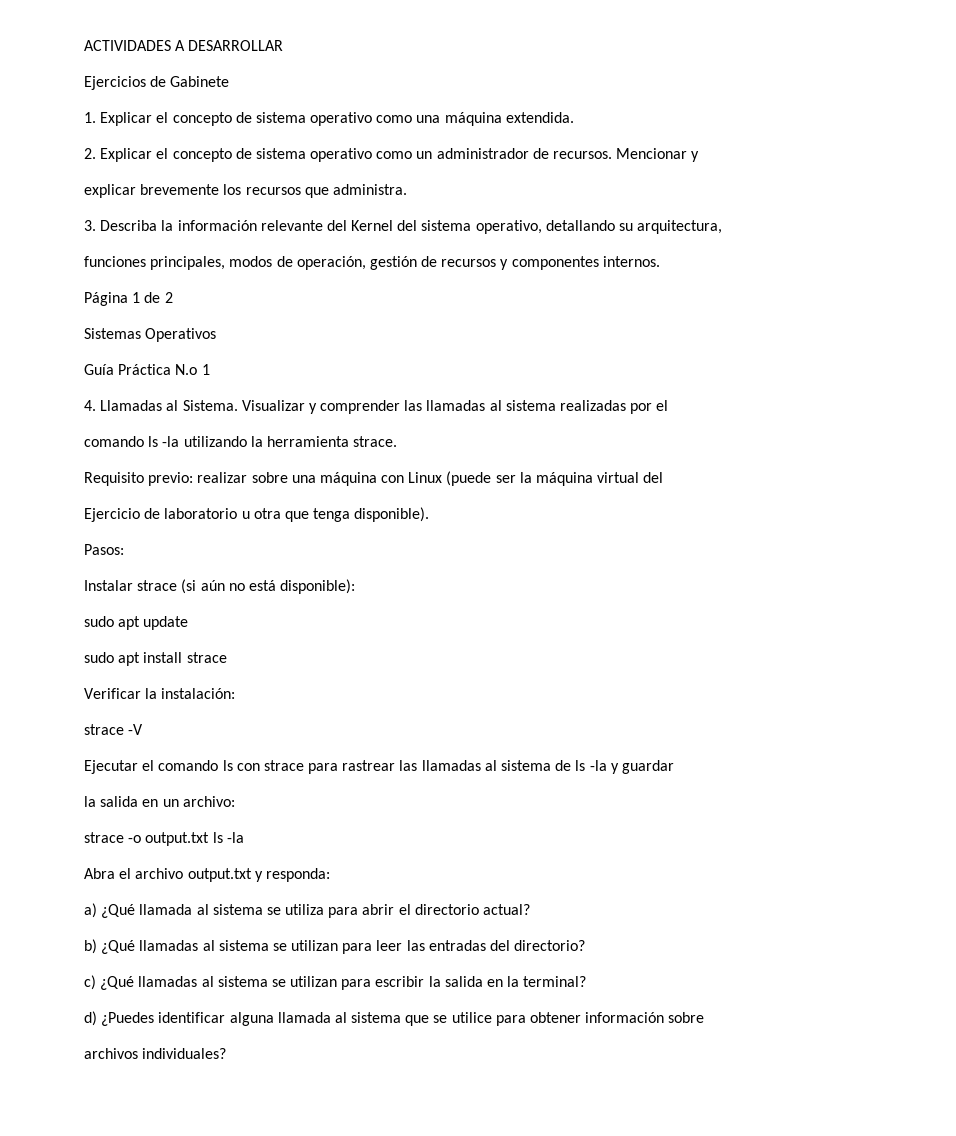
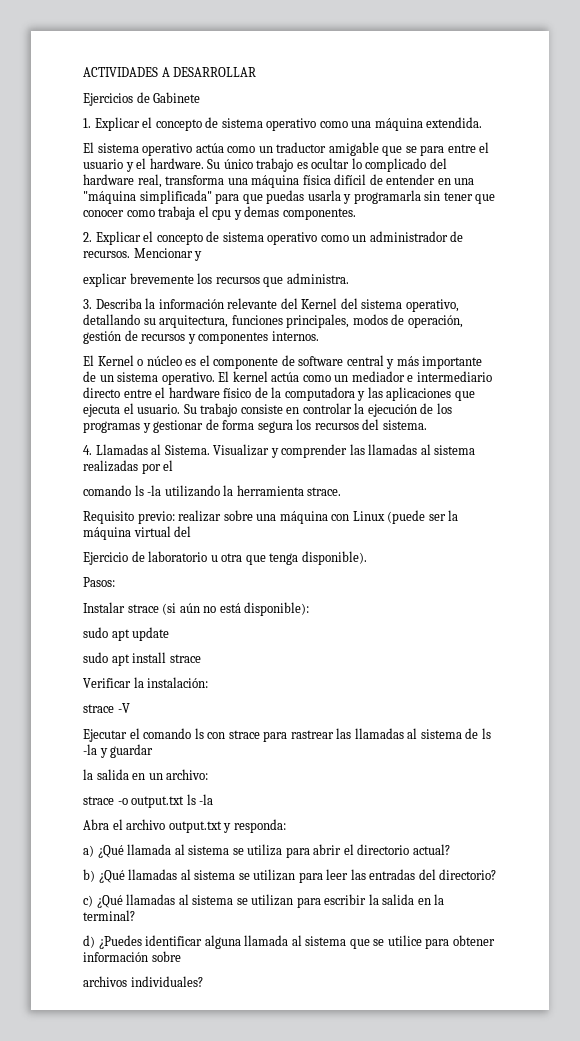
+ El sistema operativo actúa como un traductor amigable que se para entre el usuario y el hardware. Su único trabajo es ocultar lo complicado del hardware real, transforma una máquina física difícil de entender en una "máquina simplificada" para que puedas usarla y programarla sin tener que conocer como trabaja el cpu y demas componentes.
- 3. Describa la información relevante del Kernel del sistema operativo, detallando su arquitectura,
- funciones principales, modos de operación, gestión de recursos y componentes internos.
+ 3. Describa la información relevante del Kernel del sistema operativo, detallando su arquitectura, funciones principales, modos de operación, gestión de recursos y componentes internos.
- Página 1 de 2
- Sistemas Operativos
- Guía Práctica N.o 1
+ El Kernel o núcleo es el componente de software central y más importante de un sistema operativo. El kernel actúa como un mediador e intermediario directo entre el hardware físico de la computadora y las aplicaciones que ejecuta el usuario. Su trabajo consiste en controlar la ejecución de los programas y gestionar de forma segura los recursos del sistema.

